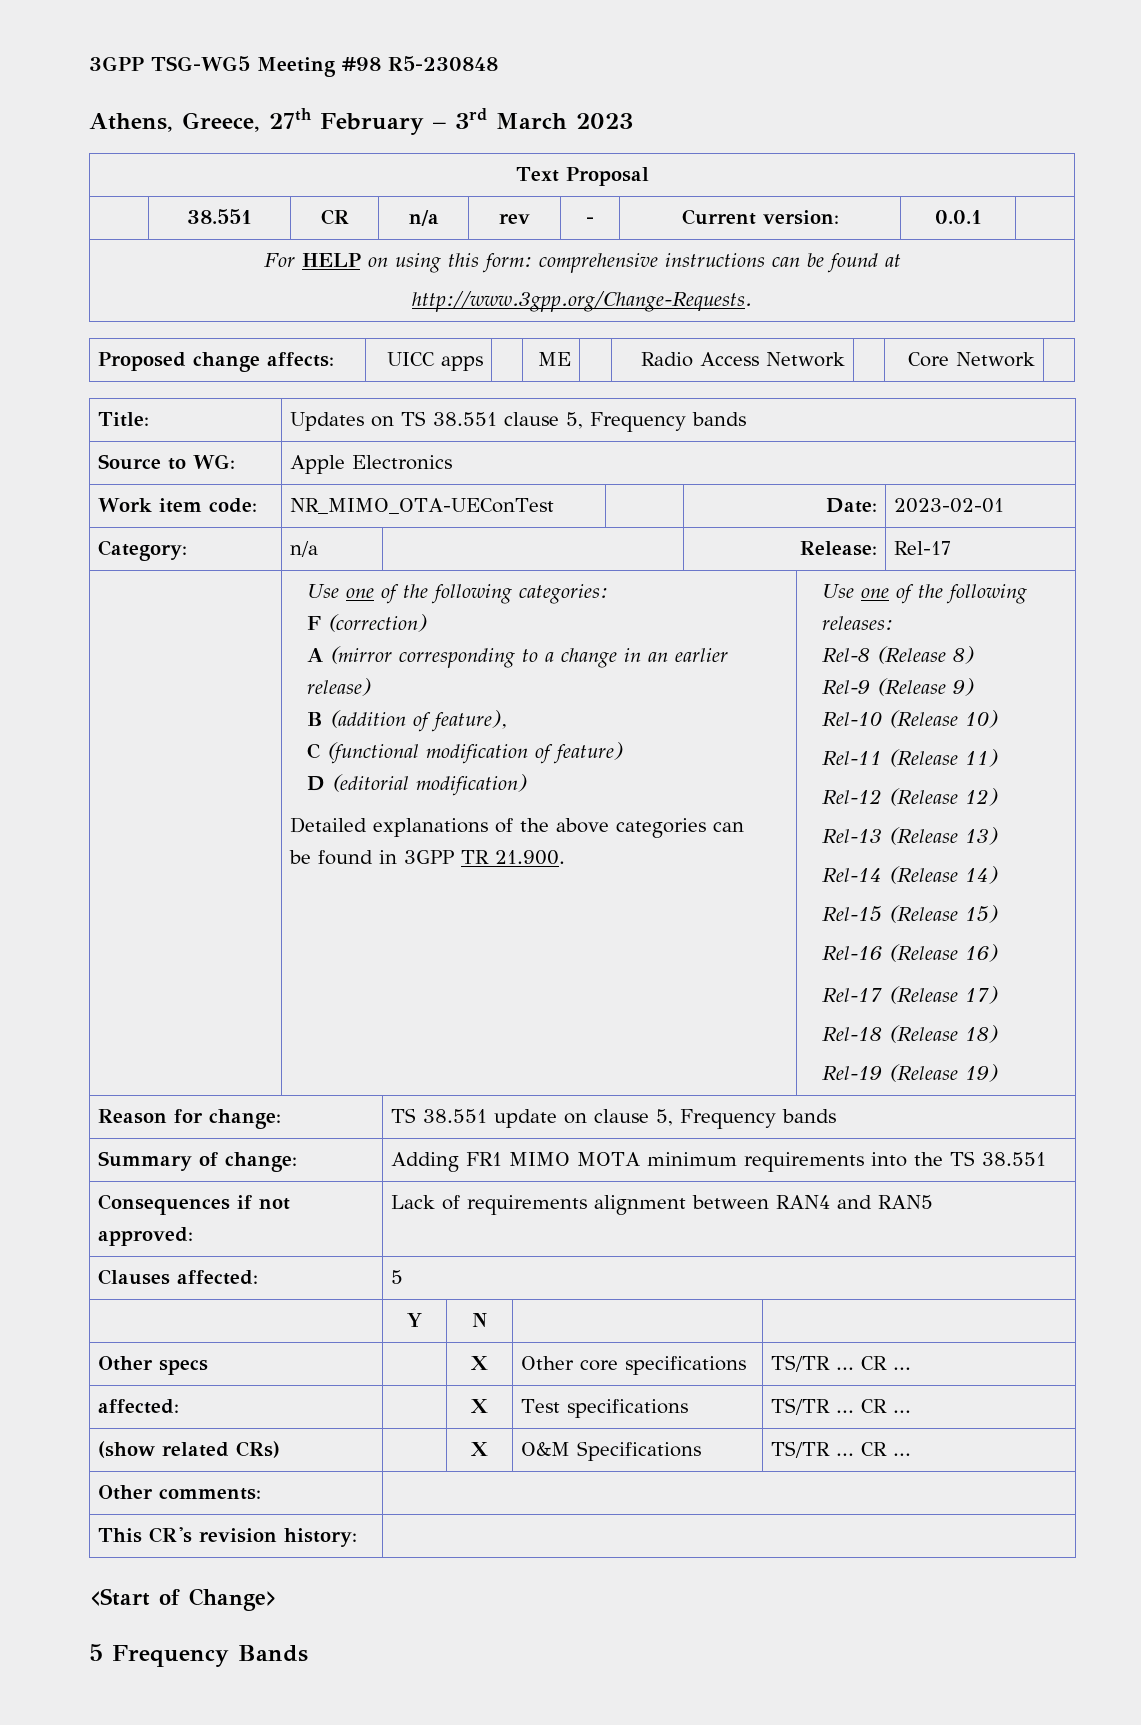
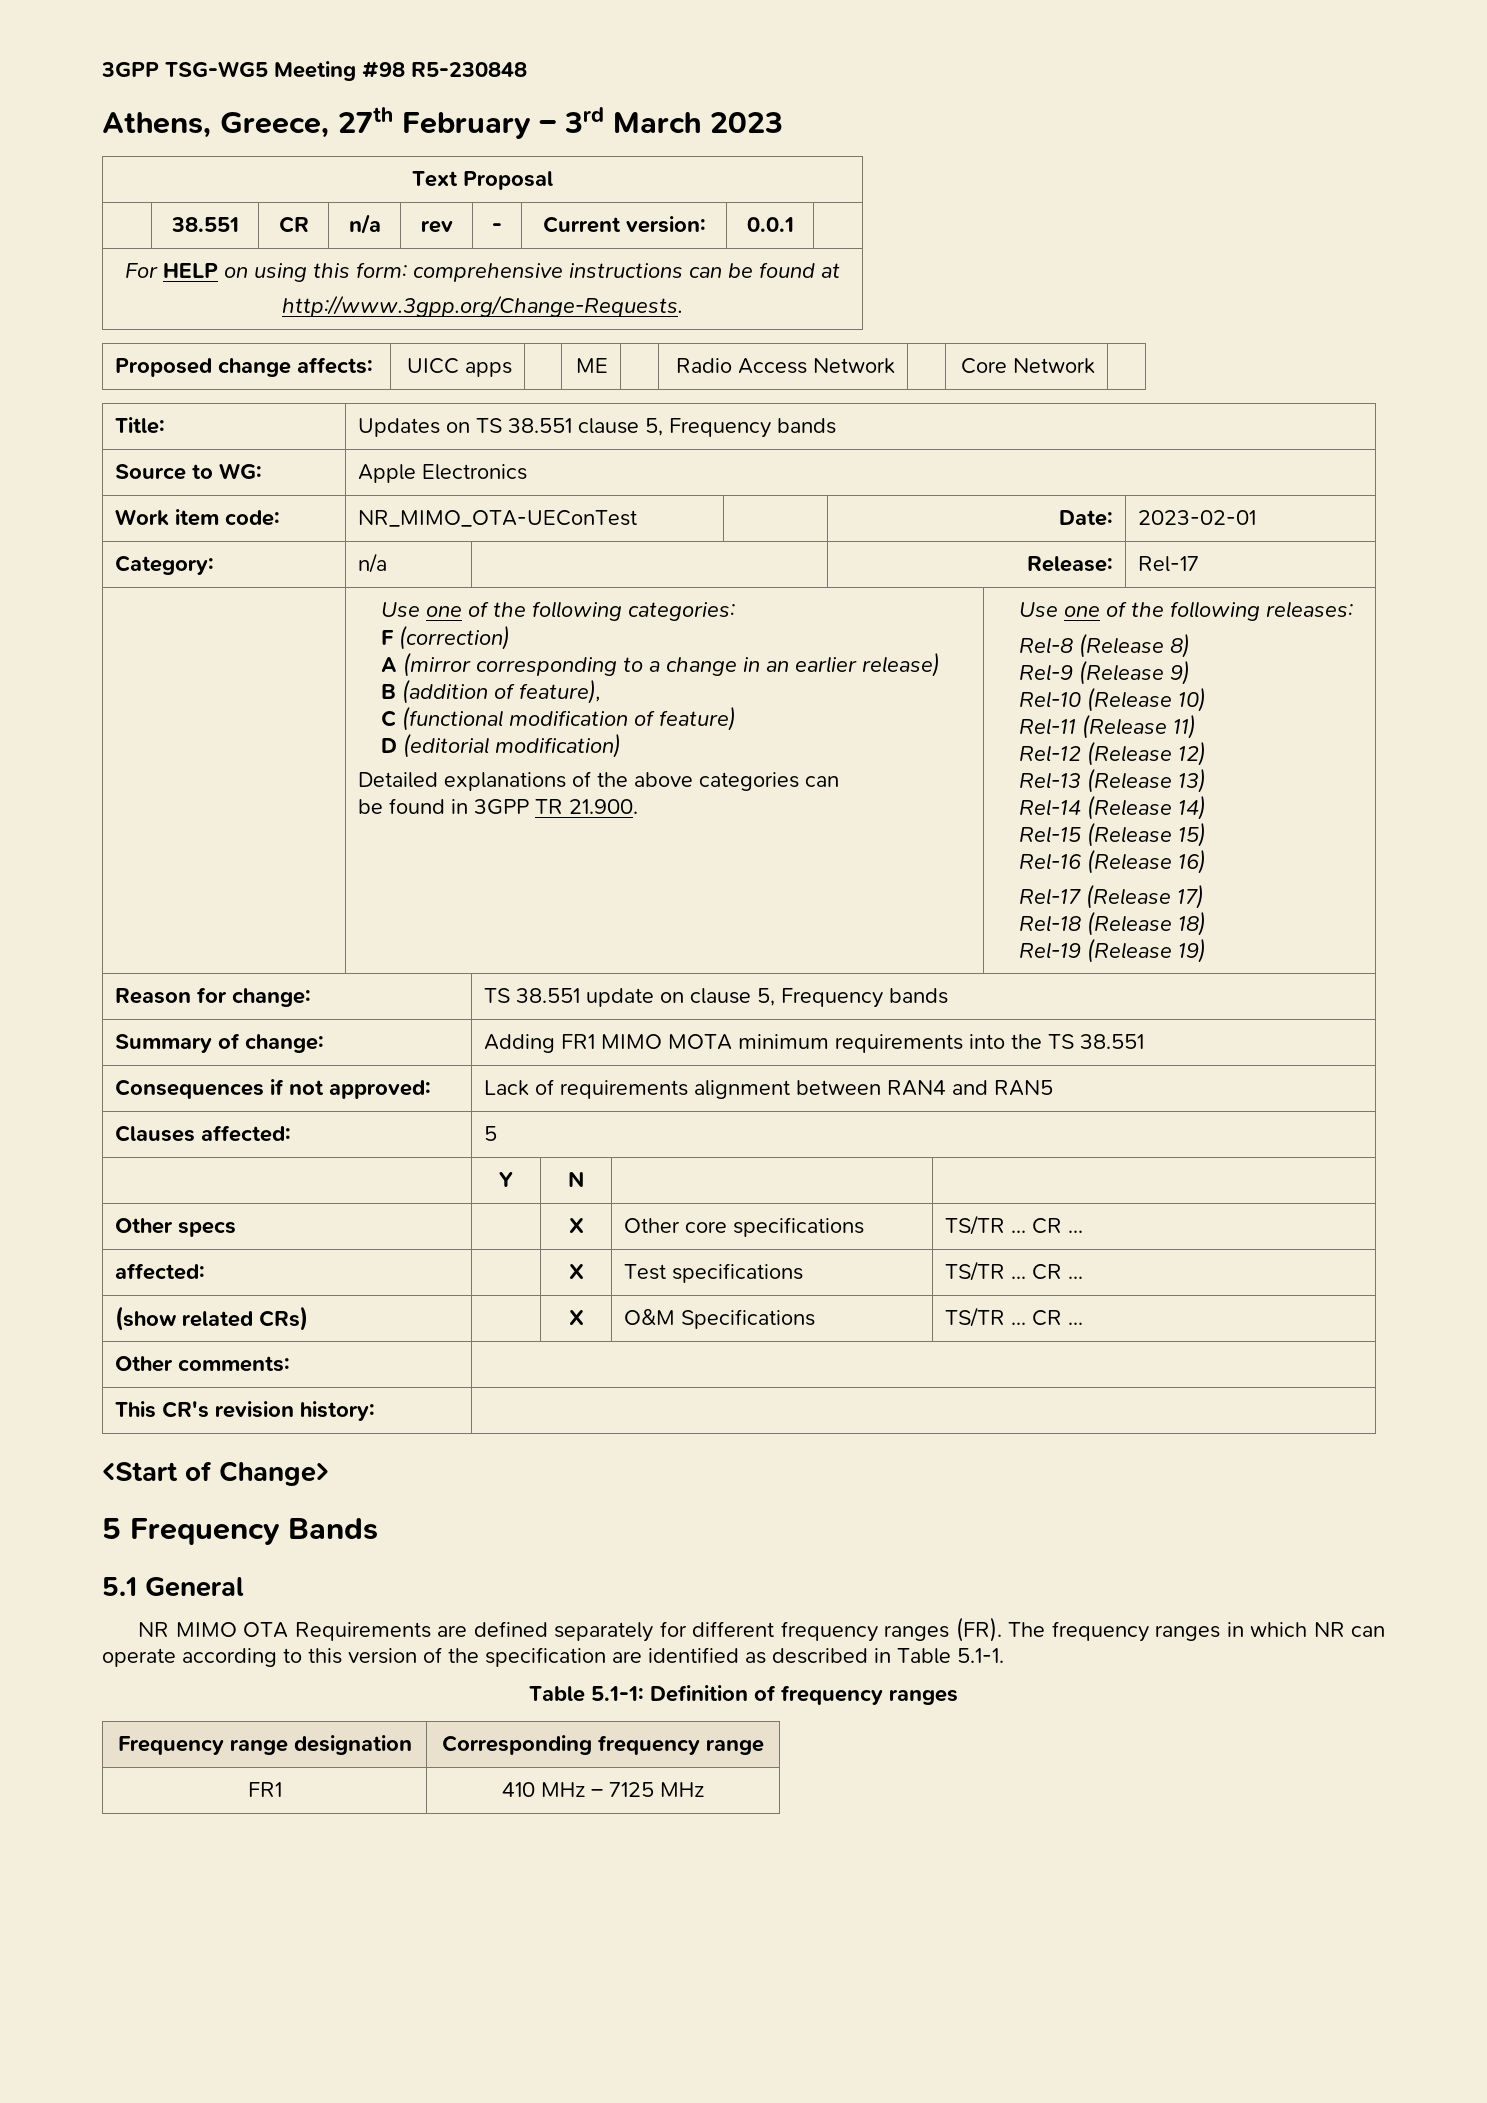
+ 5.1 General
+ NR MIMO OTA Requirements are defined separately for different frequency ranges (FR). The frequency ranges in which NR can operate according to this version of the specification are identified as described in Table 5.1-1.
+ Table 5.1-1: Definition of frequency ranges
+ Frequency range designation | Corresponding frequency range
+ FR1 | 410 MHz – 7125 MHz

